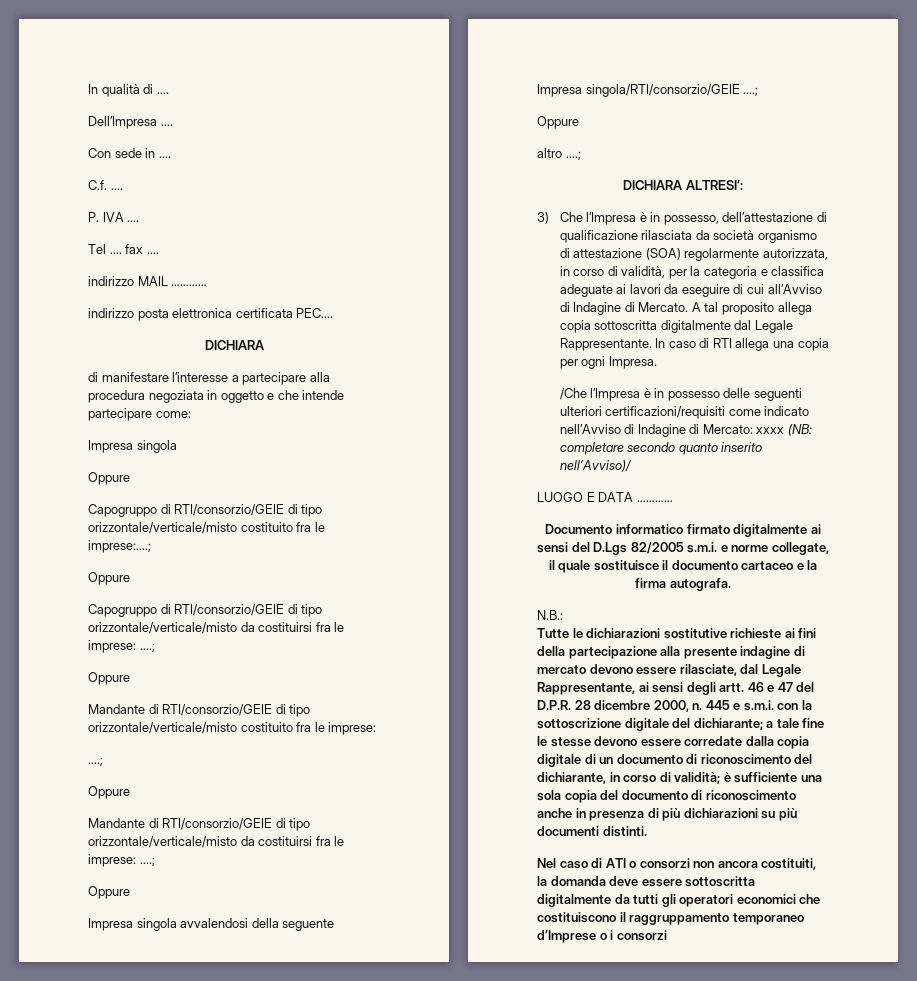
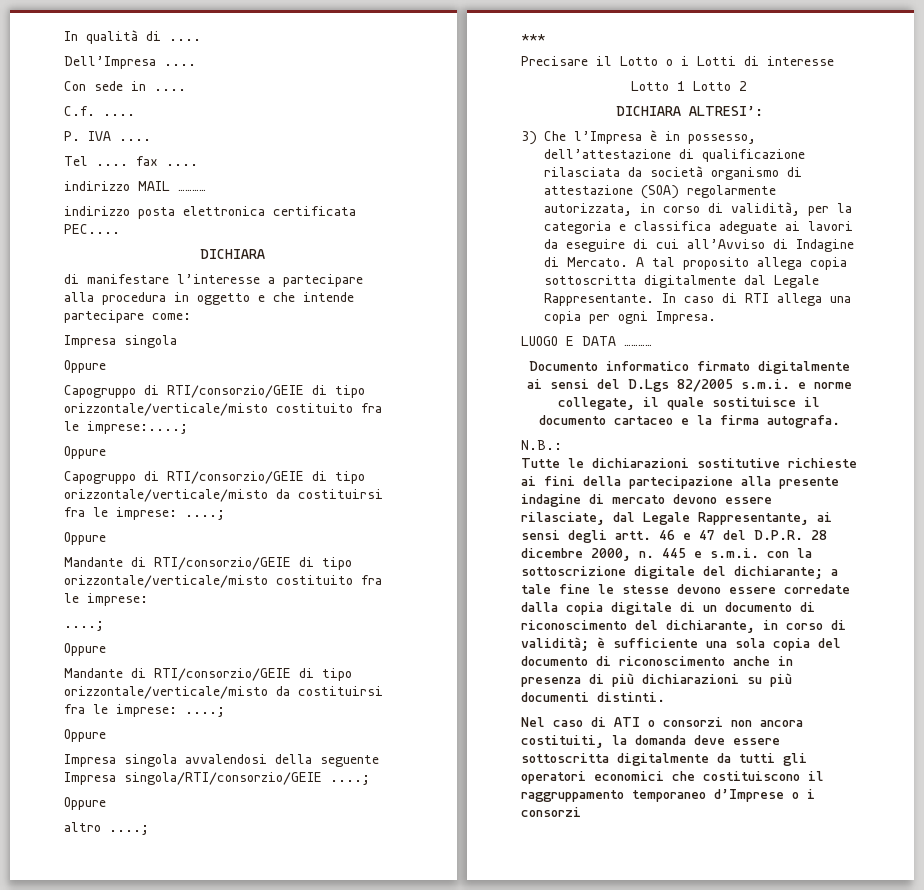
- di manifestare l’interesse a partecipare alla procedura negoziata in oggetto e che intende partecipare come:
+ di manifestare l’interesse a partecipare alla procedura in oggetto e che intende partecipare come:
+ ***
+ Precisare il Lotto o i Lotti di interesse
+ Lotto 1 Lotto 2
- /Che l’Impresa è in possesso delle seguenti ulteriori certificazioni/requisiti come indicato nell’Avviso di Indagine di Mercato: xxxx (NB: completare secondo quanto inserito nell’Avviso)/

